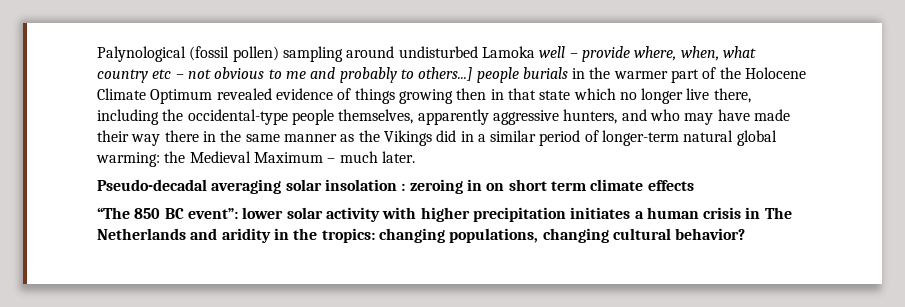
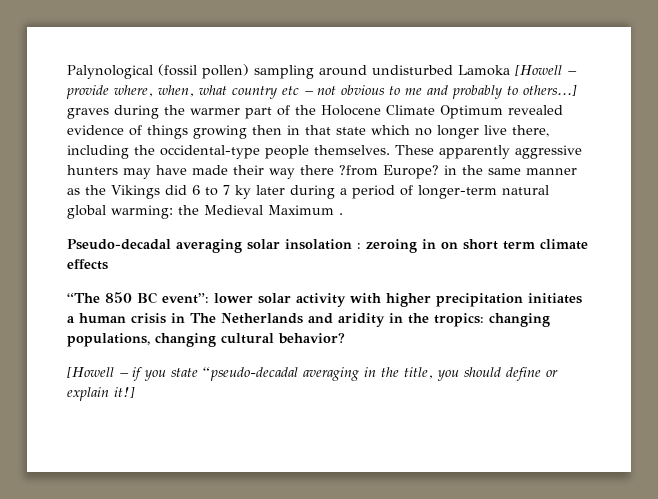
- Palynological (fossil pollen) sampling around undisturbed Lamoka well – provide where, when, what country etc – not obvious to me and probably to others...] people burials in the warmer part of the Holocene Climate Optimum revealed evidence of things growing then in that state which no longer live there, including the occidental-type people themselves, apparently aggressive hunters, and who may have made their way there in the same manner as the Vikings did in a similar period of longer-term natural global warming:
+ Palynological (fossil pollen) sampling around undisturbed Lamoka [Howell – provide where, when, what country etc – not obvious to me and probably to others...] graves during the warmer part of the Holocene Climate Optimum revealed evidence of things growing then in that state which no longer live there, including the occidental-type people themselves. These apparently aggressive hunters may have made their way there ?from Europe? in the same manner as the Vikings did 6 to 7 ky later during a period of longer-term natural global warming:
- the Medieval Maximum – much later.
+ the Medieval Maximum .
+ [Howell – if you state “pseudo-decadal averaging in the title, you should define or explain it!]

